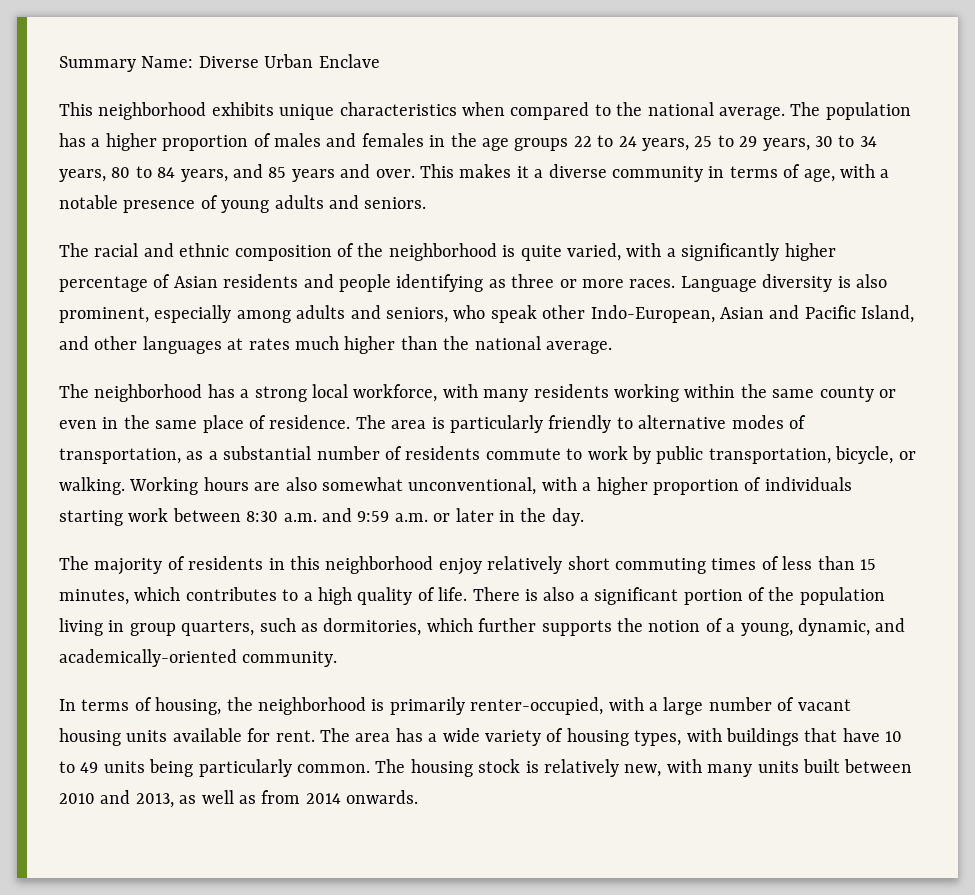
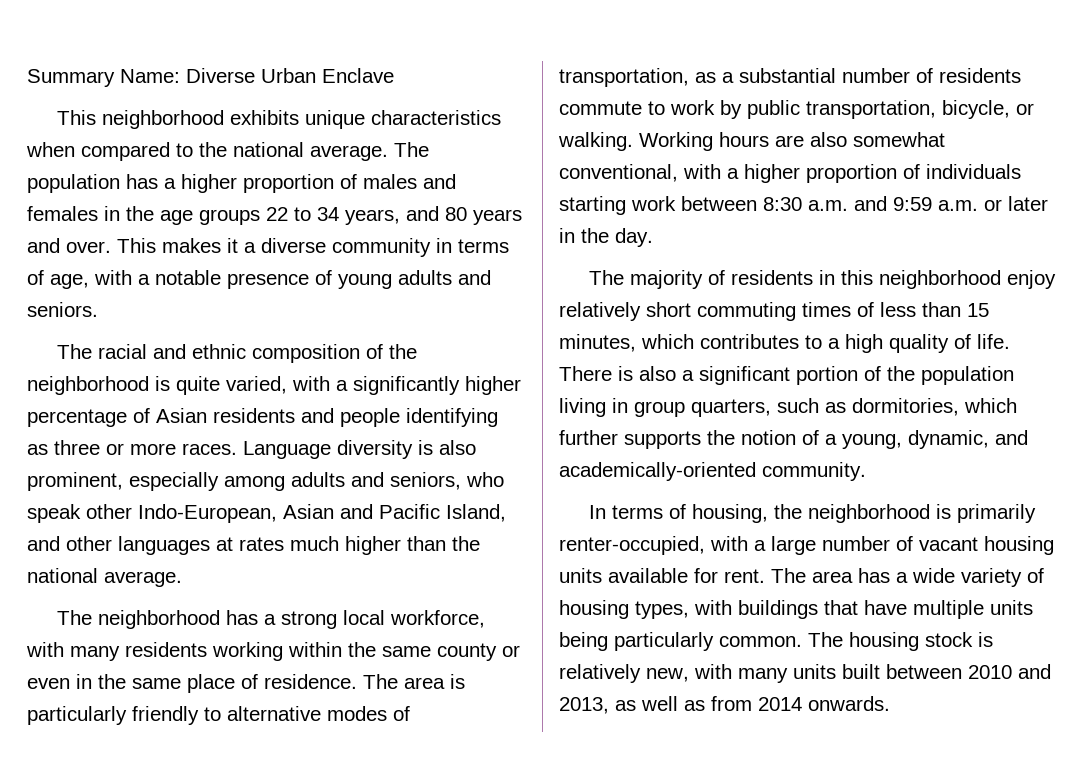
- The population has a higher proportion of males and females in the age groups 22 to 24 years, 25 to 29 years, 30 to 34 years, 80 to 84 years, and 85 years and over.
+ The population has a higher proportion of males and females in the age groups 22 to 34 years, and 80 years and over.
- Working hours are also somewhat unconventional, with a higher proportion of individuals starting work between 8:30 a.m. and 9:59 a.m. or later in the day.
+ Working hours are also somewhat conventional, with a higher proportion of individuals starting work between 8:30 a.m. and 9:59 a.m. or later in the day.
- The area has a wide variety of housing types, with buildings that have 10 to 49 units being particularly common.
+ The area has a wide variety of housing types, with buildings that have multiple units being particularly common.

